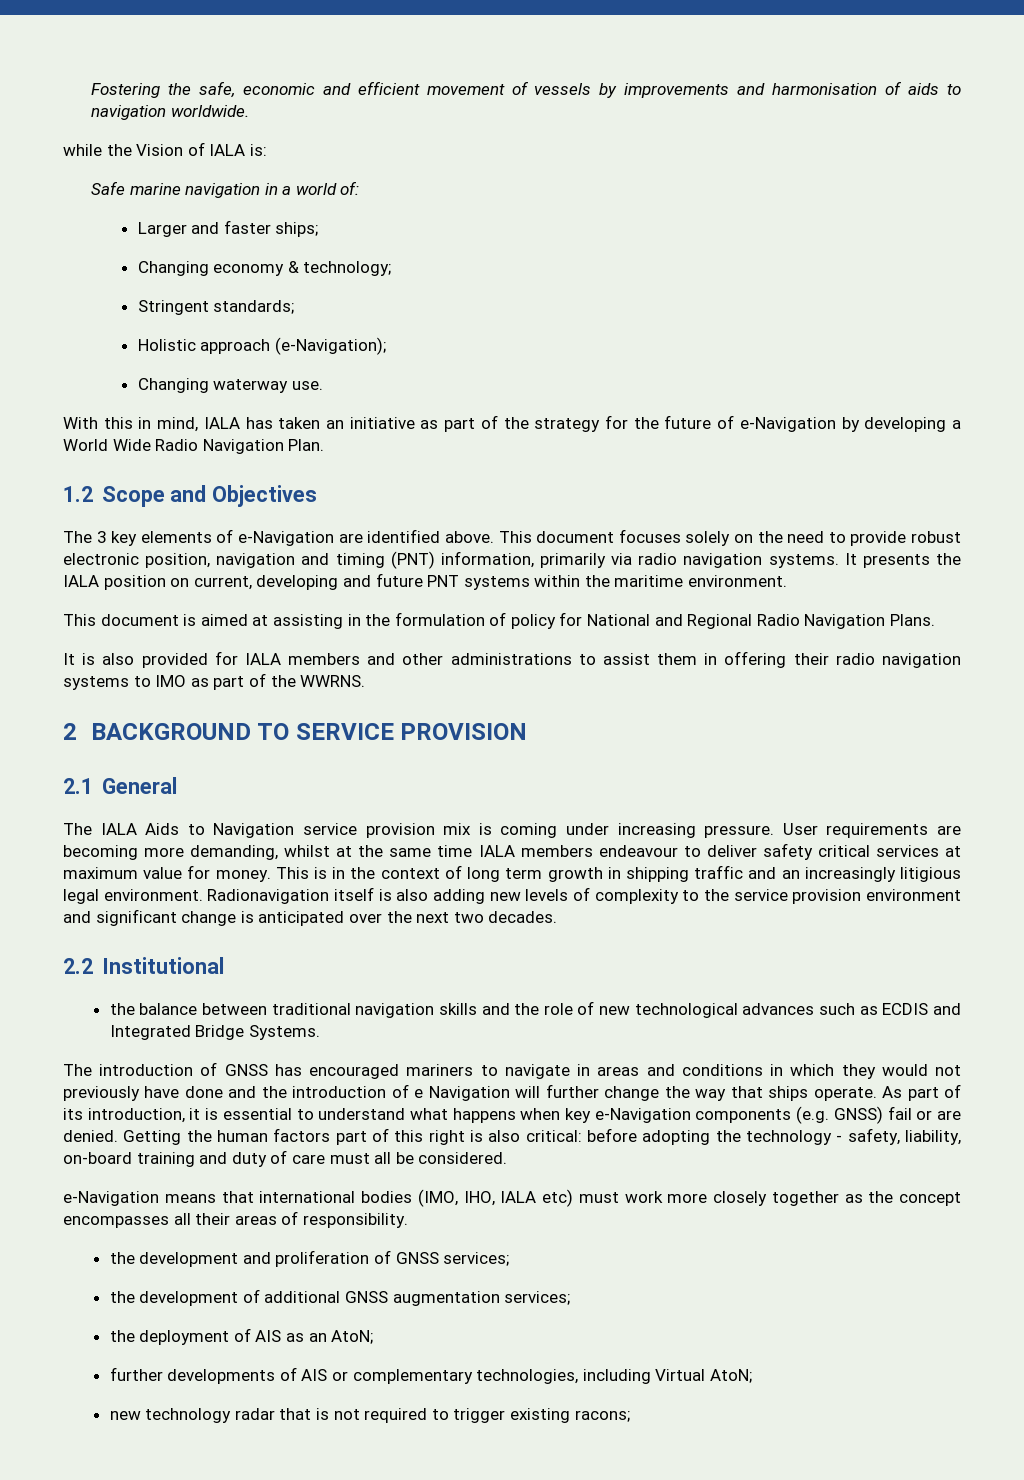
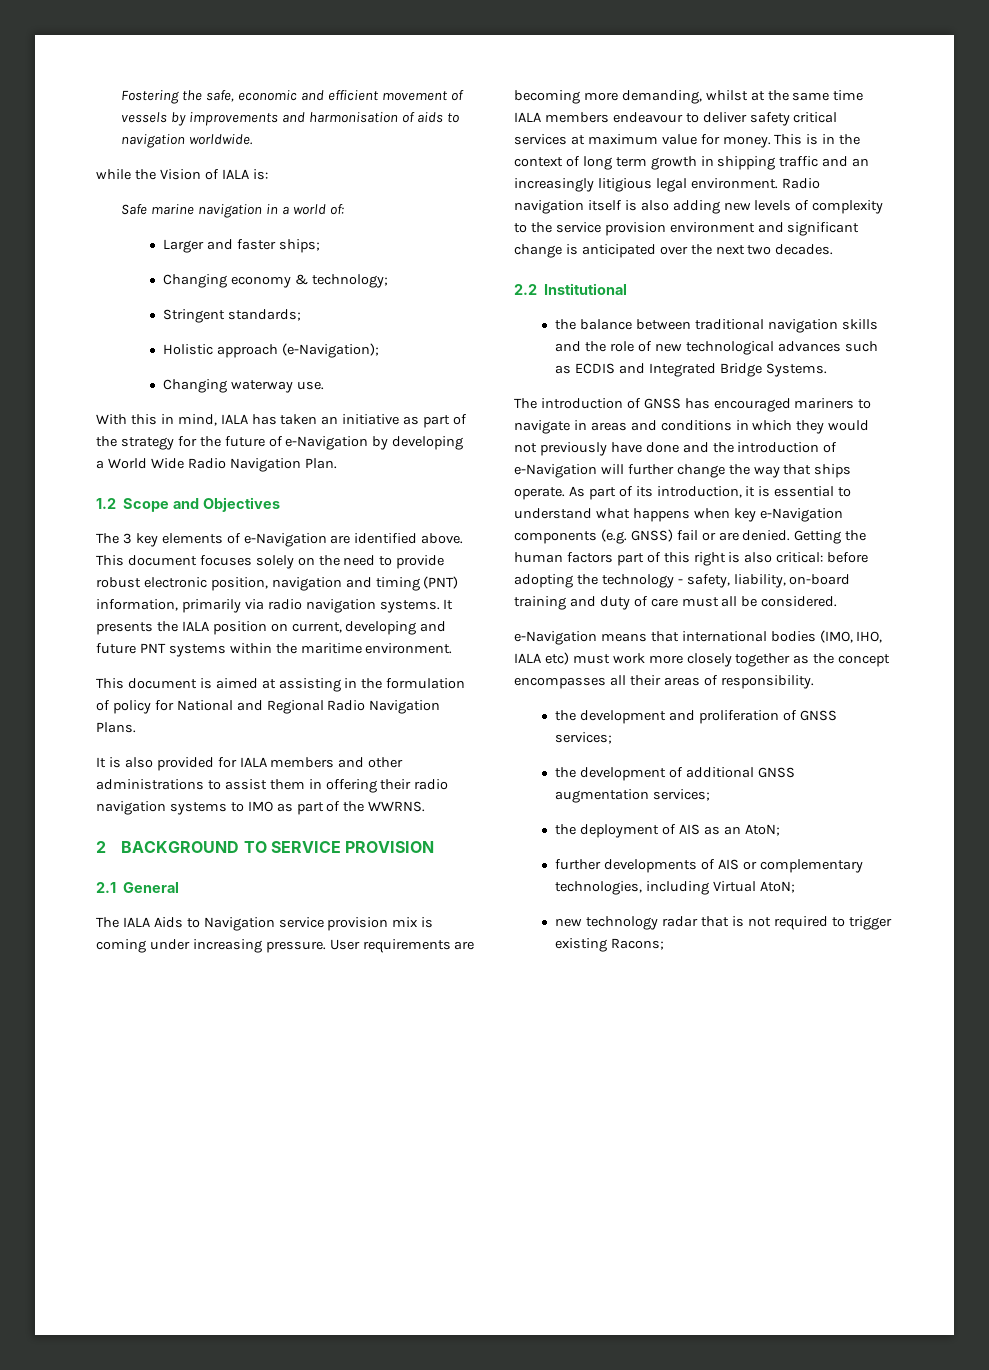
- Radionavigation itself is also adding new levels of complexity to the service provision environment and significant change is anticipated over the next two decades.
+ Radio navigation itself is also adding new levels of complexity to the service provision environment and significant change is anticipated over the next two decades.
- The introduction of GNSS has encouraged mariners to navigate in areas and conditions in which they would not previously have done and the introduction of e Navigation will further change the way that ships operate.
+ The introduction of GNSS has encouraged mariners to navigate in areas and conditions in which they would not previously have done and the introduction of e-Navigation will further change the way that ships operate.
- new technology radar that is not required to trigger existing racons;
+ new technology radar that is not required to trigger existing Racons;

